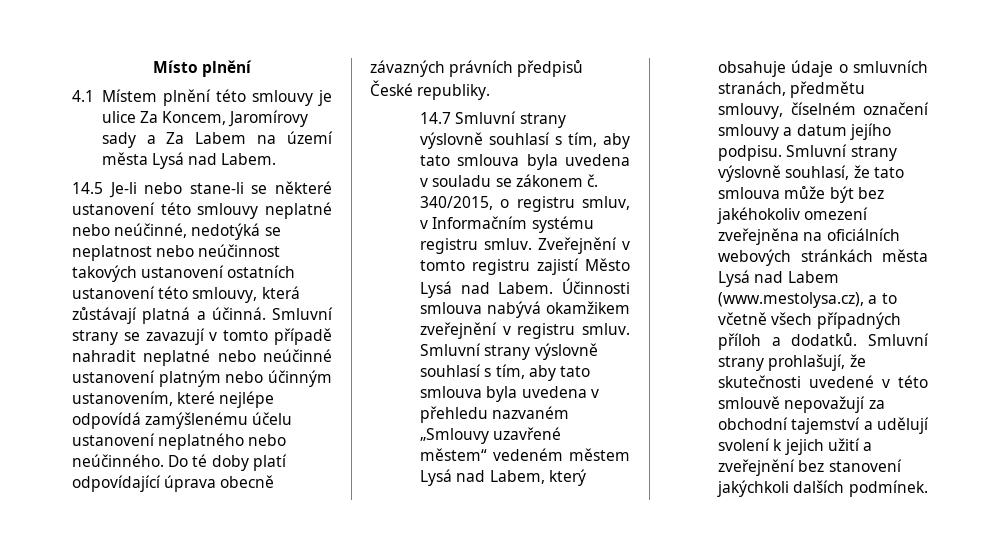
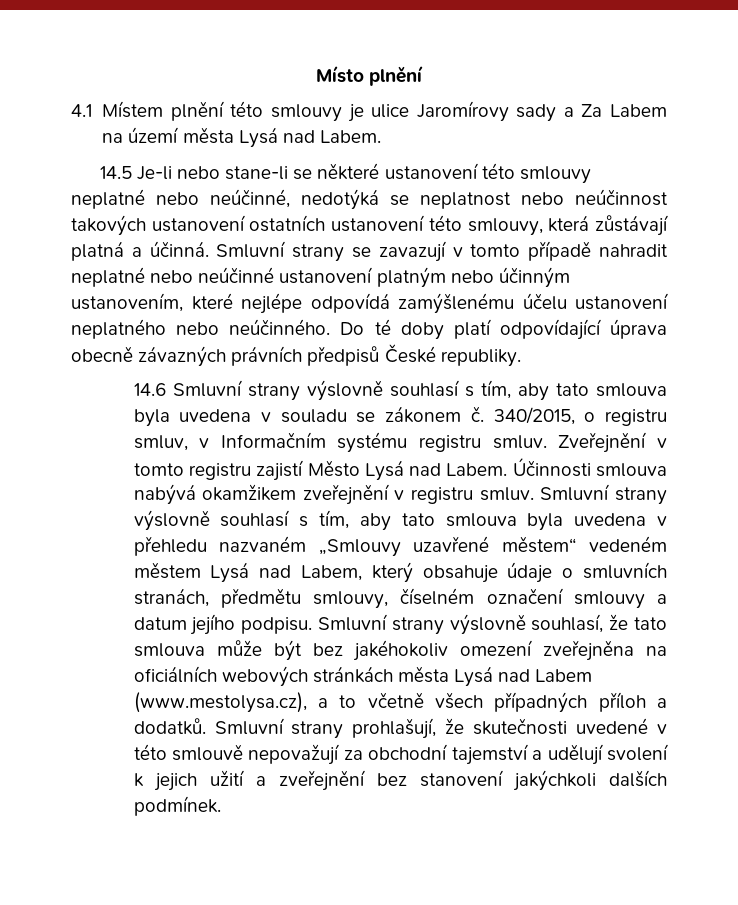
- 4.1 Místem plnění této smlouvy je ulice Za Koncem, Jaromírovy sady a Za Labem na území města Lysá nad Labem.
+ 4.1 Místem plnění této smlouvy je ulice Jaromírovy sady a Za Labem na území města Lysá nad Labem.
- 14.7 Smluvní strany výslovně souhlasí s tím, aby tato smlouva byla uvedena v souladu se zákonem č.
+ 14.6 Smluvní strany výslovně souhlasí s tím, aby tato smlouva byla uvedena v souladu se zákonem č.

